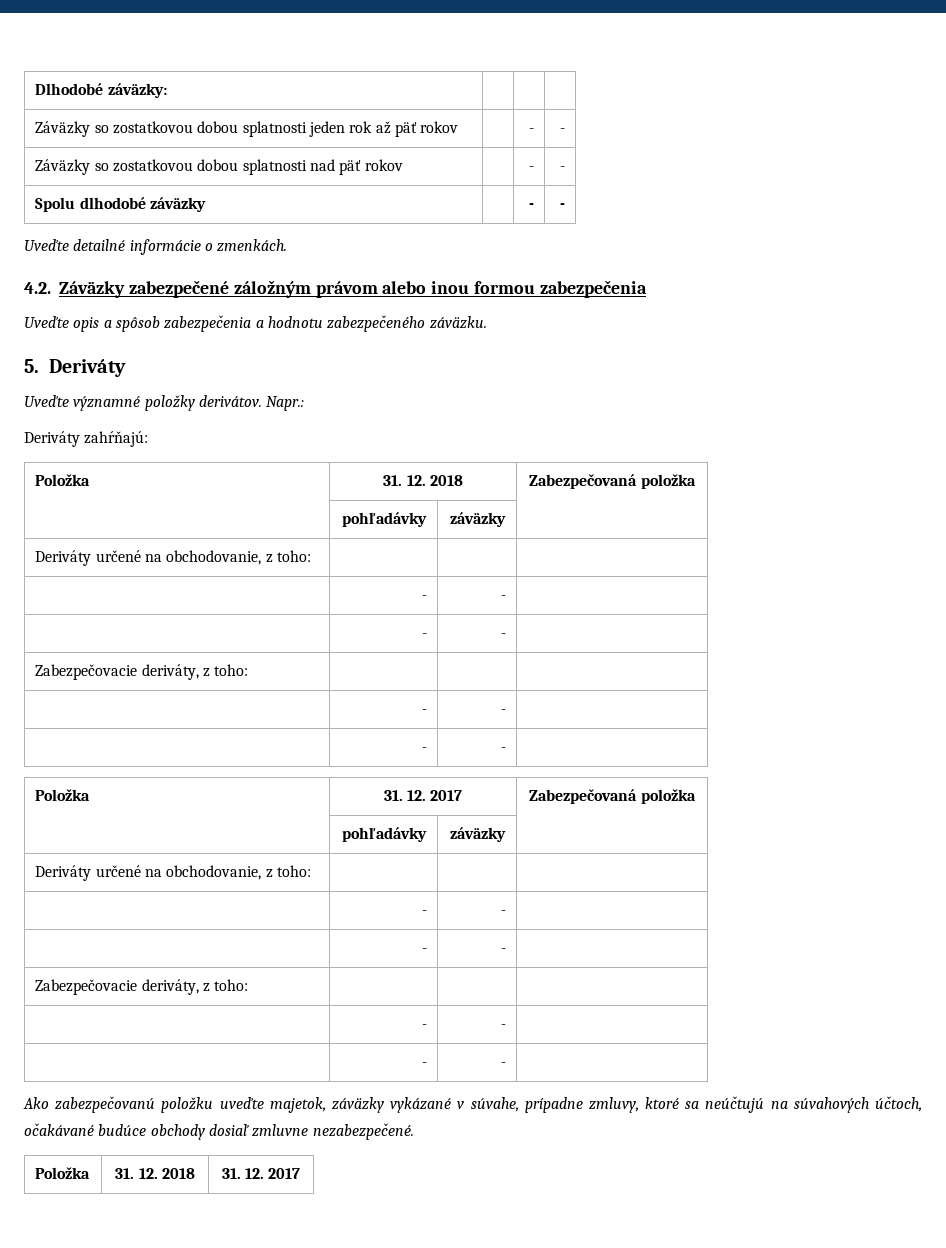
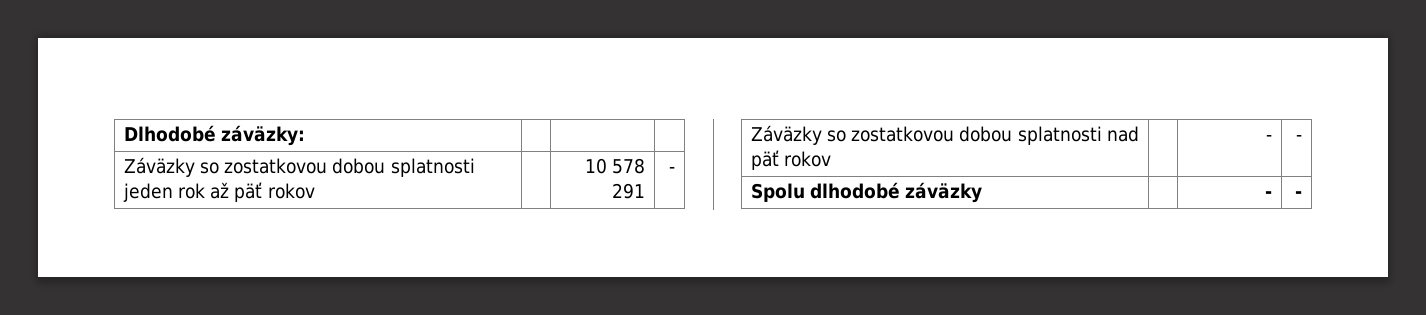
- Záväzky so zostatkovou dobou splatnosti jeden rok až päť rokov | | - | -
+ Záväzky so zostatkovou dobou splatnosti jeden rok až päť rokov | | 10 578 291 | -
- Uveďte detailné informácie o zmenkách.
- 4.2. Záväzky zabezpečené záložným právom alebo inou formou zabezpečenia
- Uveďte opis a spôsob zabezpečenia a hodnotu zabezpečeného záväzku.
- 5. Deriváty
- Uveďte významné položky derivátov. Napr.:
- Deriváty zahŕňajú:
- Položka | 31. 12. 2018 | Zabezpečovaná položka
- | pohľadávky | záväzky |
- Deriváty určené na obchodovanie, z toho: | | |
- | - | - |
- | - | - |
- Zabezpečovacie deriváty, z toho: | | |
- | - | - |
- | - | - |
- Položka | 31. 12. 2017 | Zabezpečovaná položka
- | pohľadávky | záväzky |
- Deriváty určené na obchodovanie, z toho: | | |
- | - | - |
- | - | - |
- Zabezpečovacie deriváty, z toho: | | |
- | - | - |
- | - | - |
- Ako zabezpečovanú položku uveďte majetok, záväzky vykázané v súvahe, prípadne zmluvy, ktoré sa neúčtujú na súvahových účtoch, očakávané budúce obchody dosiaľ zmluvne nezabezpečené.
- Položka | 31. 12. 2018 | 31. 12. 2017

